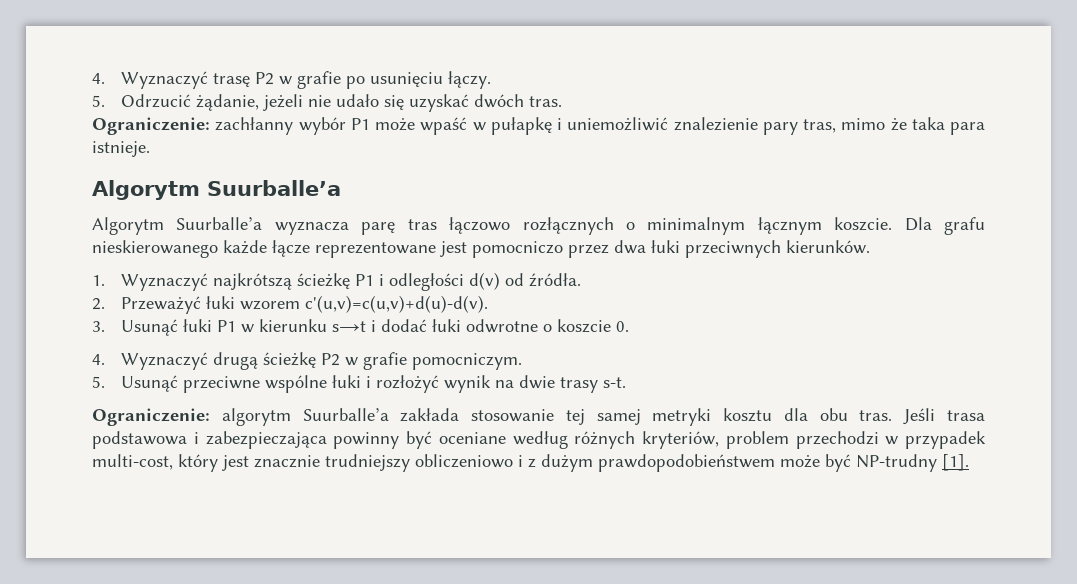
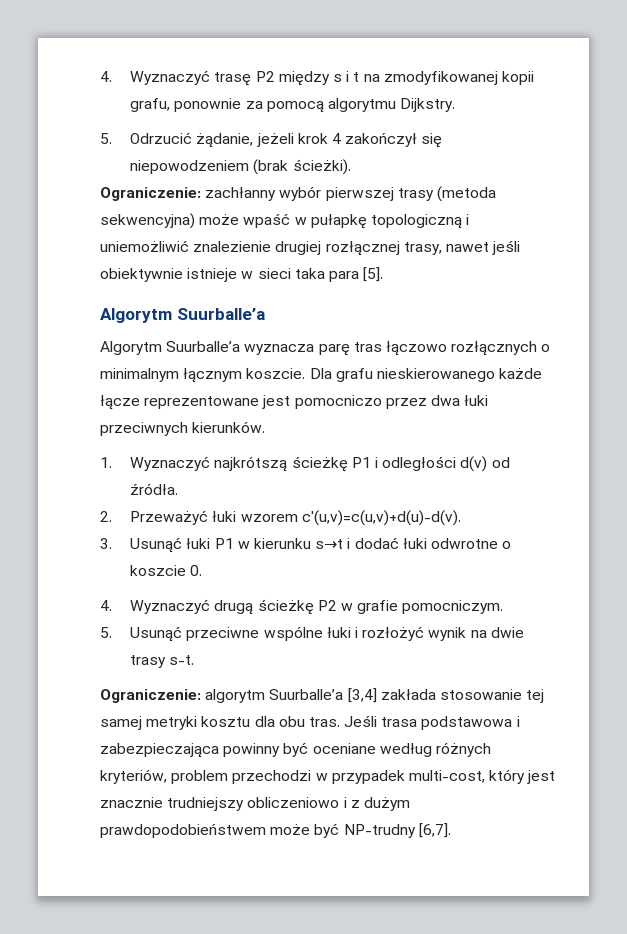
- 4. Wyznaczyć trasę P2 w grafie po usunięciu łączy.
- 5. Odrzucić żądanie, jeżeli nie udało się uzyskać dwóch tras.
+ 4. Wyznaczyć trasę P2 między s i t na zmodyfikowanej kopii grafu, ponownie za pomocą algorytmu Dijkstry.
+ 5. Odrzucić żądanie, jeżeli krok 4 zakończył się niepowodzeniem (brak ścieżki).
- Ograniczenie: zachłanny wybór P1 może wpaść w pułapkę i uniemożliwić znalezienie pary tras, mimo że taka para istnieje.
+ Ograniczenie: zachłanny wybór pierwszej trasy (metoda sekwencyjna) może wpaść w pułapkę topologiczną i uniemożliwić znalezienie drugiej rozłącznej trasy, nawet jeśli obiektywnie istnieje w sieci taka para [5].
- Ograniczenie: algorytm Suurballe’a zakłada stosowanie tej samej metryki kosztu dla obu tras.
+ Ograniczenie: algorytm Suurballe’a [3,4] zakłada stosowanie tej samej metryki kosztu dla obu tras.
- Jeśli trasa podstawowa i zabezpieczająca powinny być oceniane według różnych kryteriów, problem przechodzi w przypadek multi-cost, który jest znacznie trudniejszy obliczeniowo i z dużym prawdopodobieństwem może być NP-trudny [1].
+ Jeśli trasa podstawowa i zabezpieczająca powinny być oceniane według różnych kryteriów, problem przechodzi w przypadek multi-cost, który jest znacznie trudniejszy obliczeniowo i z dużym prawdopodobieństwem może być NP-trudny [6,7].

